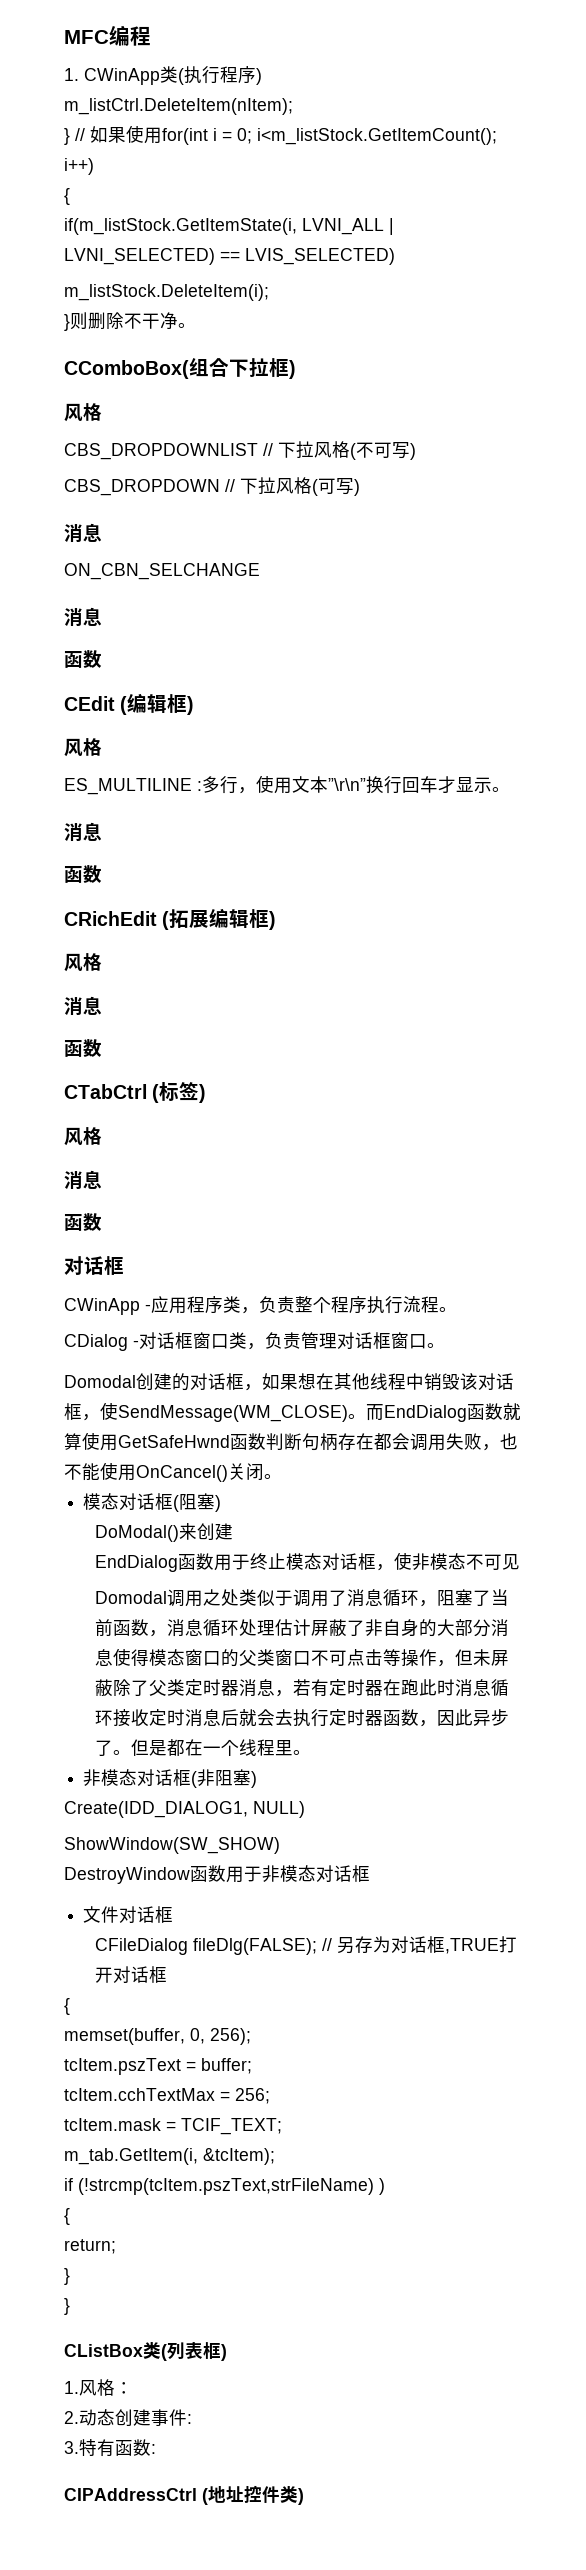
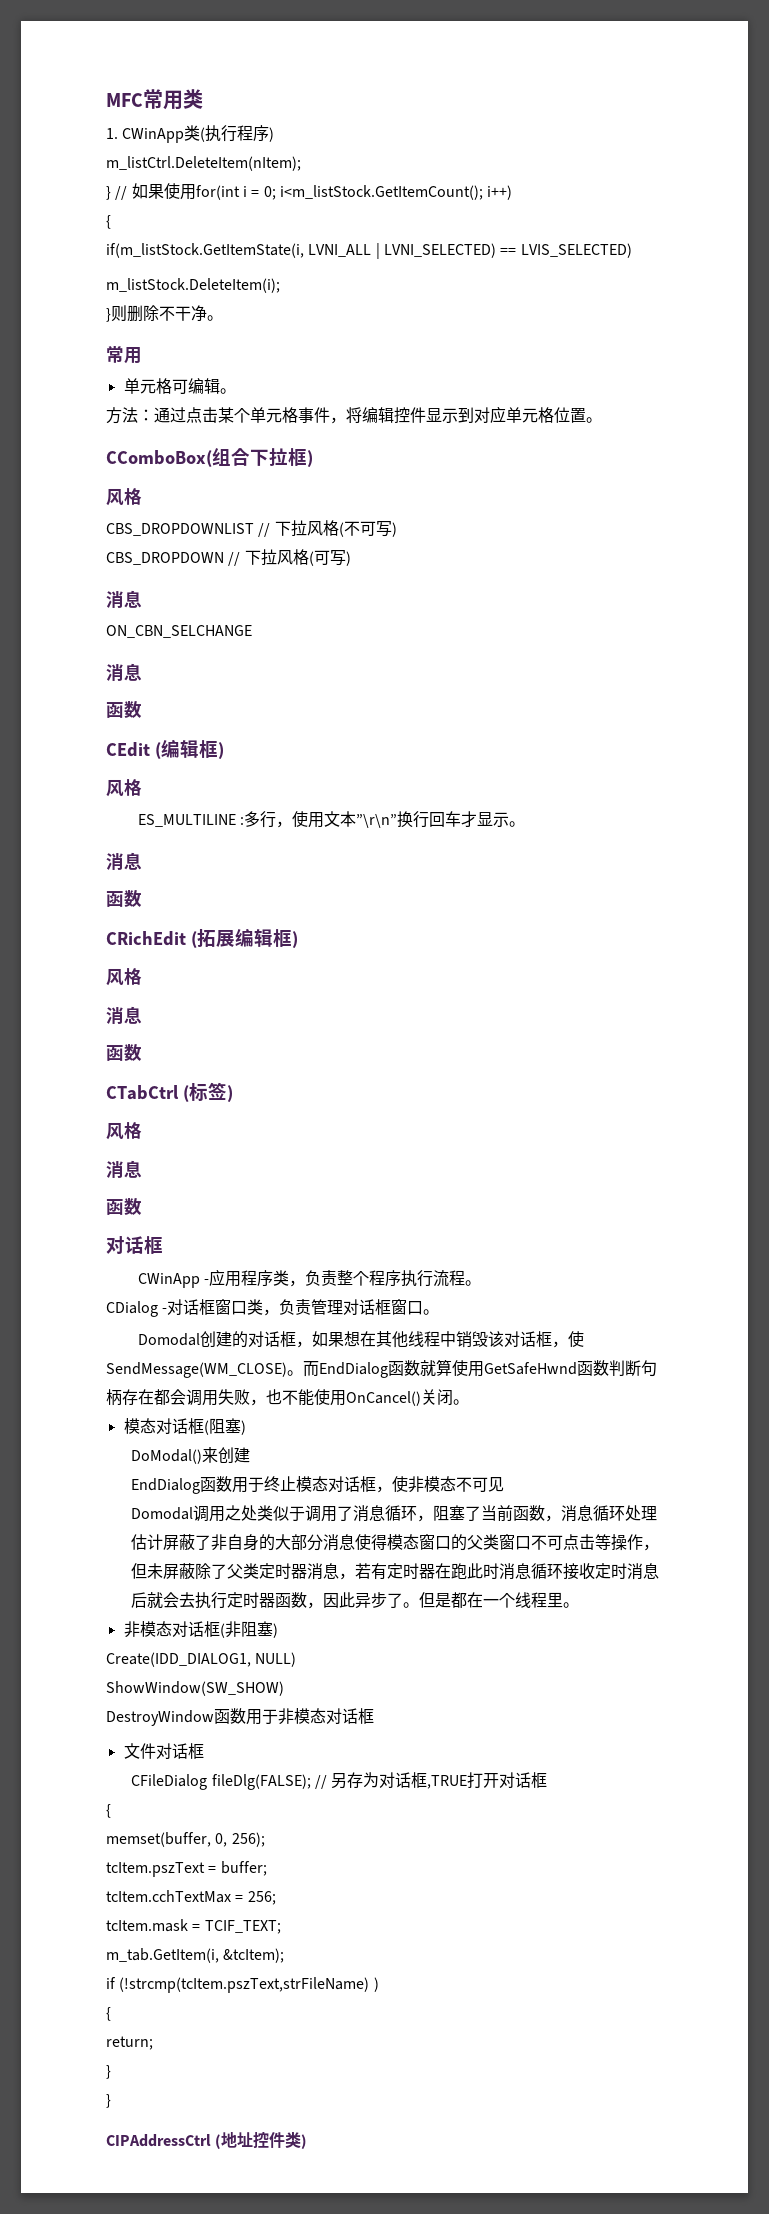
- MFC编程
+ MFC常用类
  }则删除不干净。
+ 常用
+ 单元格可编辑。
+ 方法：通过点击某个单元格事件，将编辑控件显示到对应单元格位置。
- CListBox类(列表框)
- 1.风格：
- 2.动态创建事件:
- 3.特有函数:

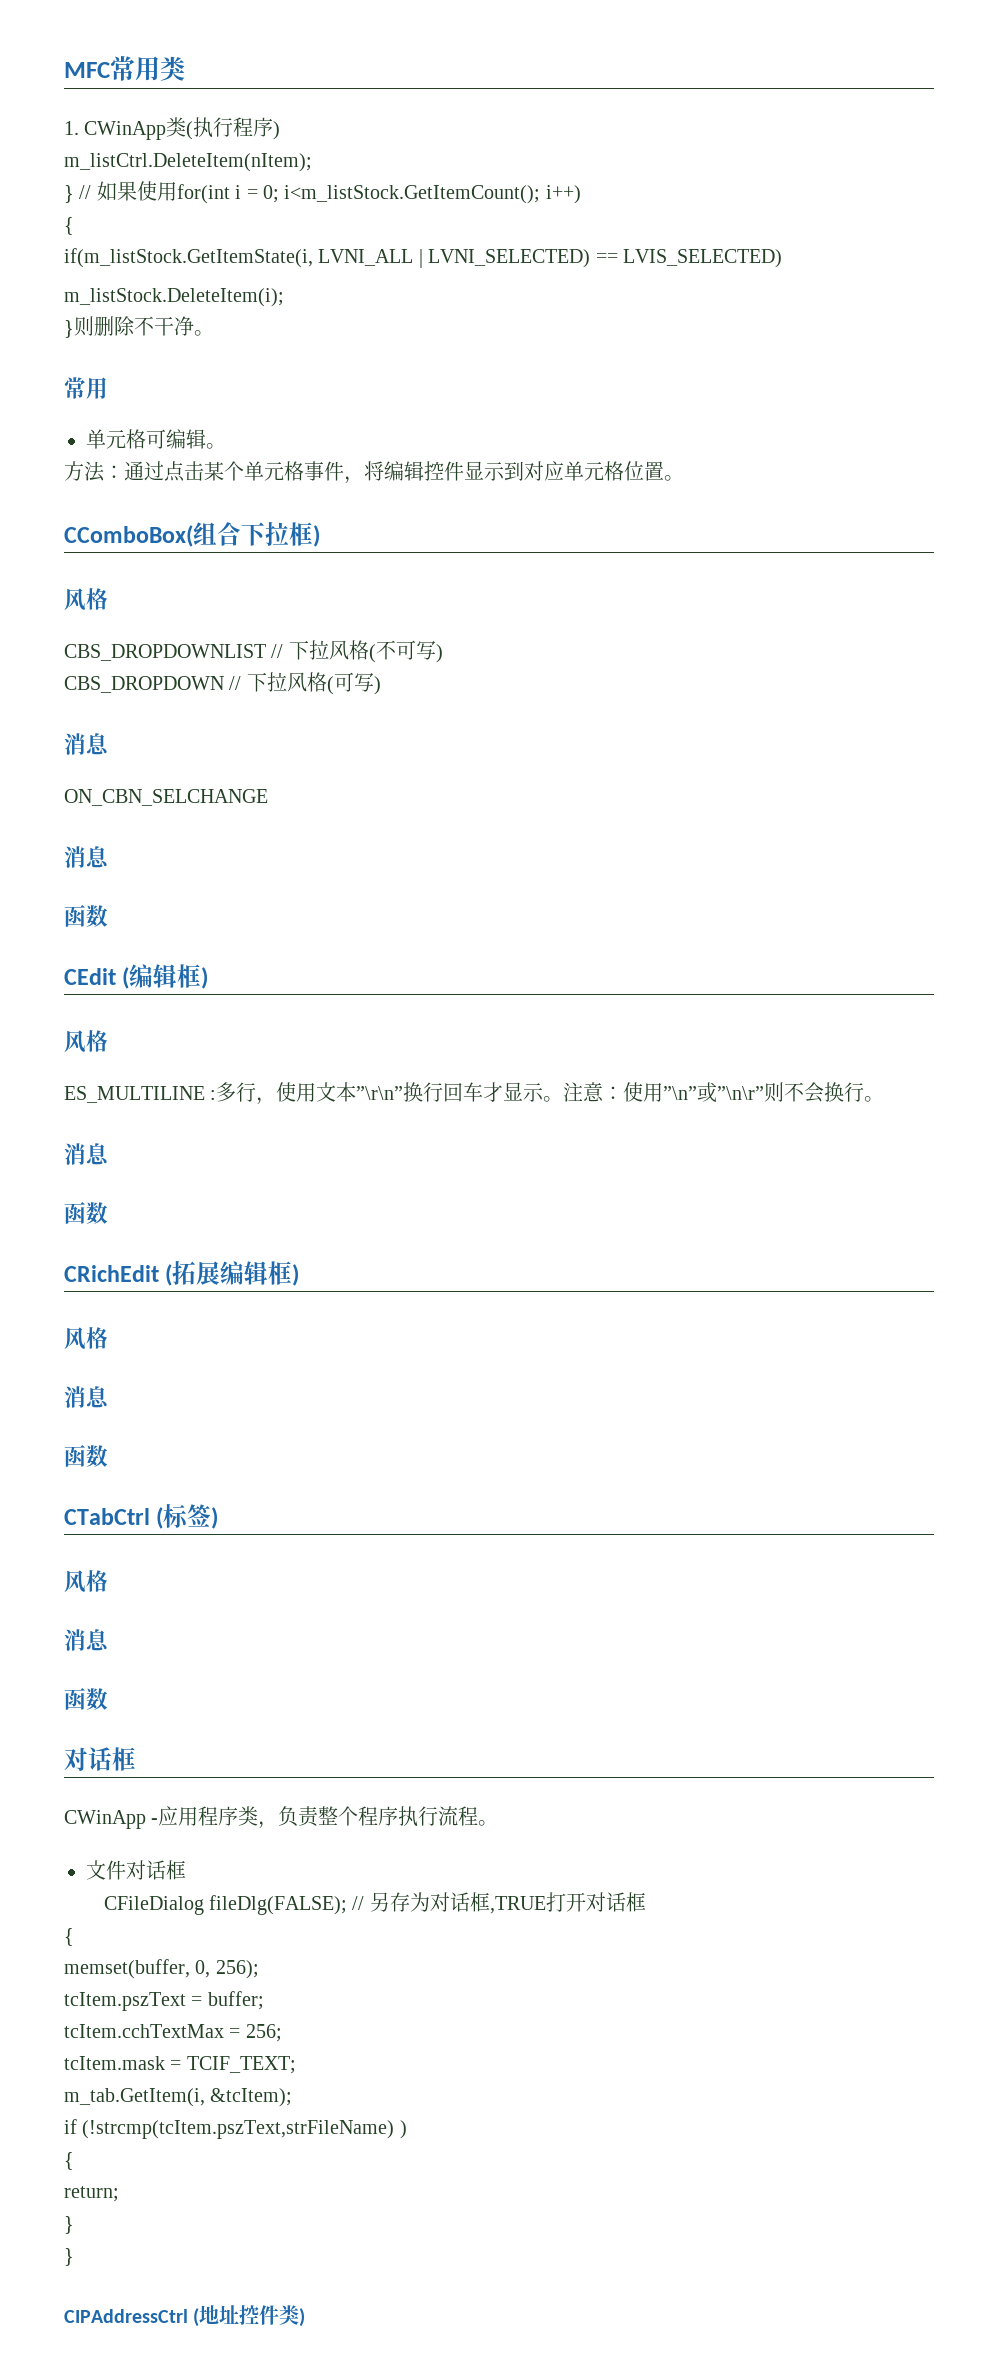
+ 注意：使用”\n”或”\n\r”则不会换行。
- CDialog -对话框窗口类，负责管理对话框窗口。
- Domodal创建的对话框，如果想在其他线程中销毁该对话框，使SendMessage(WM_CLOSE)。而EndDialog函数就算使用GetSafeHwnd函数判断句柄存在都会调用失败，也不能使用OnCancel()关闭。
- 模态对话框(阻塞)
- DoModal()来创建
- EndDialog函数用于终止模态对话框，使非模态不可见
- Domodal调用之处类似于调用了消息循环，阻塞了当前函数，消息循环处理估计屏蔽了非自身的大部分消息使得模态窗口的父类窗口不可点击等操作，但未屏蔽除了父类定时器消息，若有定时器在跑此时消息循环接收定时消息后就会去执行定时器函数，因此异步了。但是都在一个线程里。
- 非模态对话框(非阻塞)
- Create(IDD_DIALOG1, NULL)
- ShowWindow(SW_SHOW)
- DestroyWindow函数用于非模态对话框

